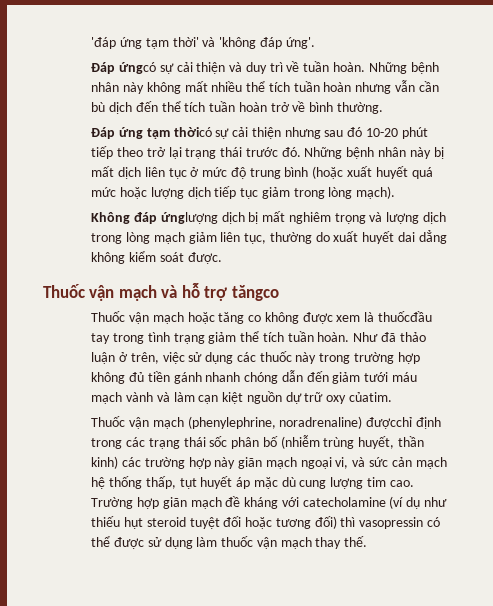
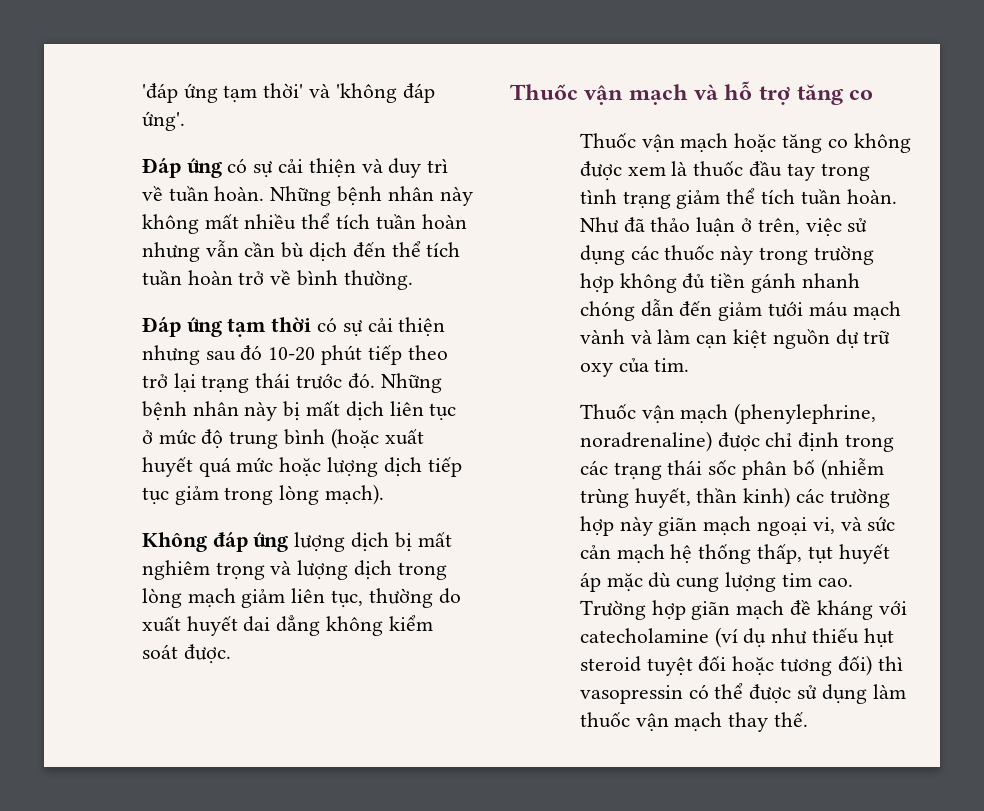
- Đáp ứngcó sự cải thiện và duy trì về tuần hoàn.
+ Đáp ứng có sự cải thiện và duy trì về tuần hoàn.
- Đáp ứng tạm thờicó sự cải thiện nhưng sau đó 10-20 phút tiếp theo trở lại trạng thái trước đó.
+ Đáp ứng tạm thời có sự cải thiện nhưng sau đó 10-20 phút tiếp theo trở lại trạng thái trước đó.
- Không đáp ứnglượng dịch bị mất nghiêm trọng và lượng dịch trong lòng mạch giảm liên tục, thường do xuất huyết dai dẳng không kiểm soát được.
+ Không đáp ứng lượng dịch bị mất nghiêm trọng và lượng dịch trong lòng mạch giảm liên tục, thường do xuất huyết dai dẳng không kiểm soát được.
- Thuốc vận mạch và hỗ trợ tăngco
+ Thuốc vận mạch và hỗ trợ tăng co
- Thuốc vận mạch hoặc tăng co không được xem là thuốcđầu tay trong tình trạng giảm thể tích tuần hoàn.
+ Thuốc vận mạch hoặc tăng co không được xem là thuốc đầu tay trong tình trạng giảm thể tích tuần hoàn.
- Như đã thảo luận ở trên, việc sử dụng các thuốc này trong trường hợp không đủ tiền gánh nhanh chóng dẫn đến giảm tưới máu mạch vành và làm cạn kiệt nguồn dự trữ oxy củatim.
+ Như đã thảo luận ở trên, việc sử dụng các thuốc này trong trường hợp không đủ tiền gánh nhanh chóng dẫn đến giảm tưới máu mạch vành và làm cạn kiệt nguồn dự trữ oxy của tim.
- Thuốc vận mạch (phenylephrine, noradrenaline) đượcchỉ định trong các trạng thái sốc phân bố (nhiễm trùng huyết, thần kinh) các trường hợp này giãn mạch ngoại vi, và sức cản mạch hệ thống thấp, tụt huyết áp mặc dù cung lượng tim cao.
+ Thuốc vận mạch (phenylephrine, noradrenaline) được chỉ định trong các trạng thái sốc phân bố (nhiễm trùng huyết, thần kinh) các trường hợp này giãn mạch ngoại vi, và sức cản mạch hệ thống thấp, tụt huyết áp mặc dù cung lượng tim cao.

